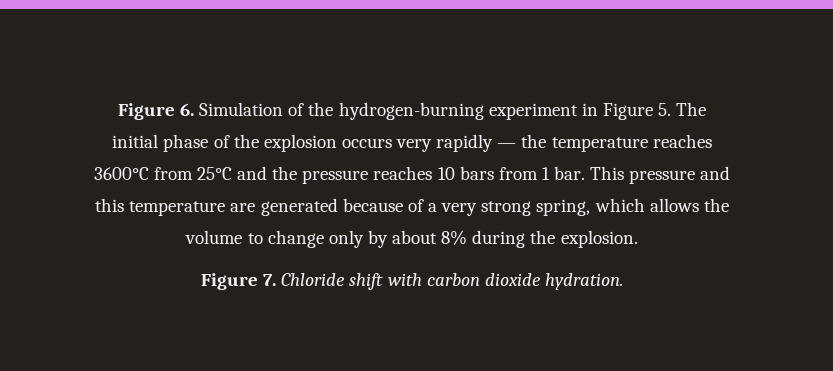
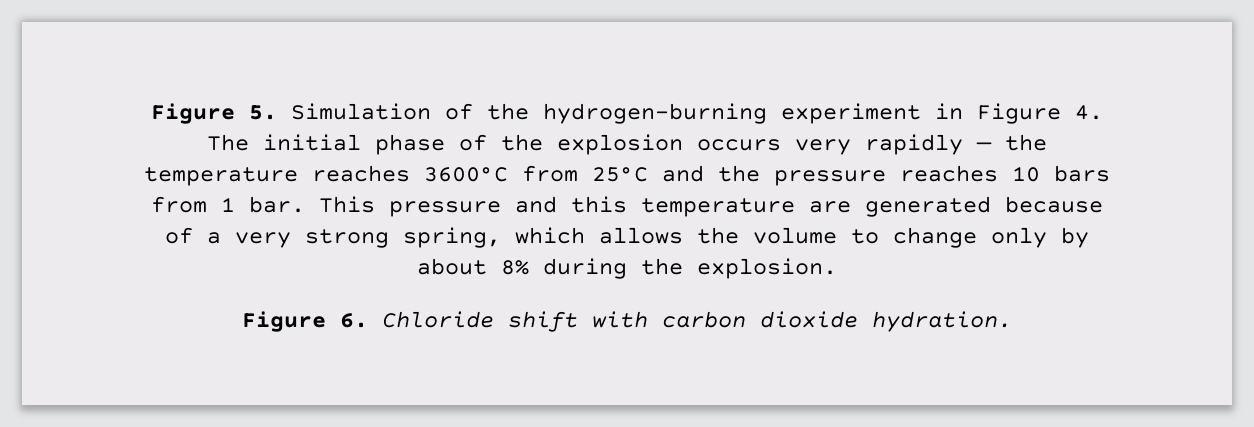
- Figure 6. Simulation of the hydrogen-burning experiment in Figure 5. The initial phase of the explosion occurs very rapidly — the temperature reaches 3600°C from 25°C and the pressure reaches 10 bars from 1 bar.
+ Figure 5. Simulation of the hydrogen-burning experiment in Figure 4. The initial phase of the explosion occurs very rapidly — the temperature reaches 3600°C from 25°C and the pressure reaches 10 bars from 1 bar.
- Figure 7. Chloride shift with carbon dioxide hydration.
+ Figure 6. Chloride shift with carbon dioxide hydration.

